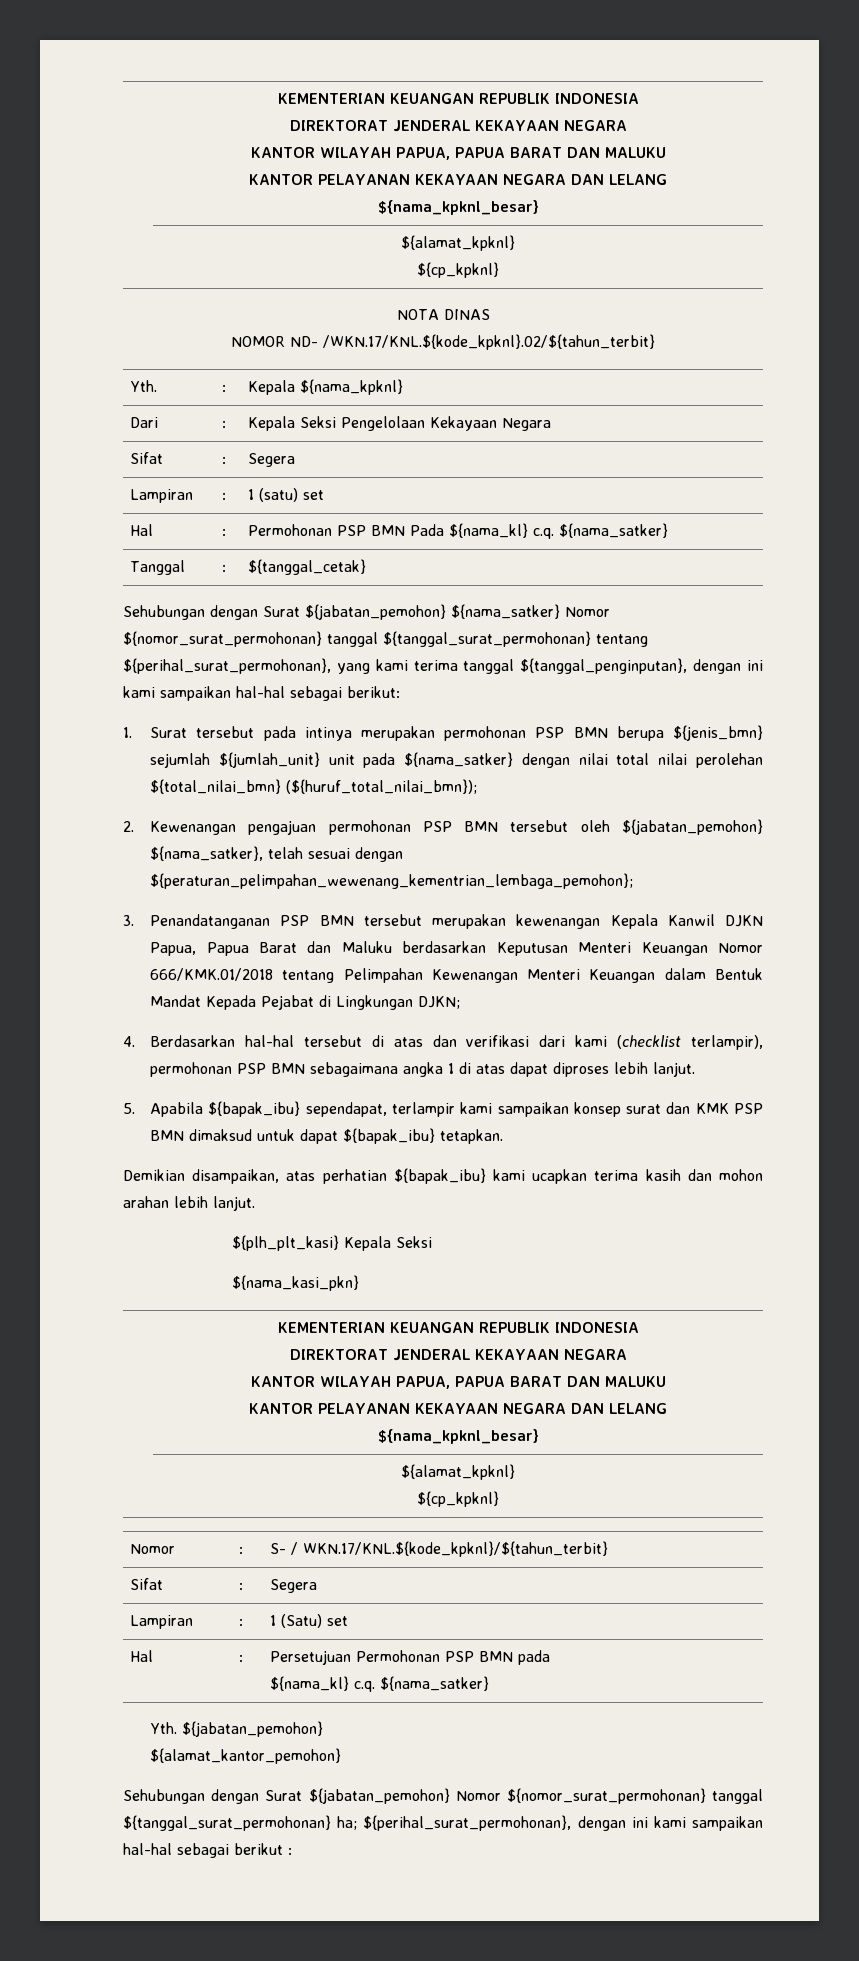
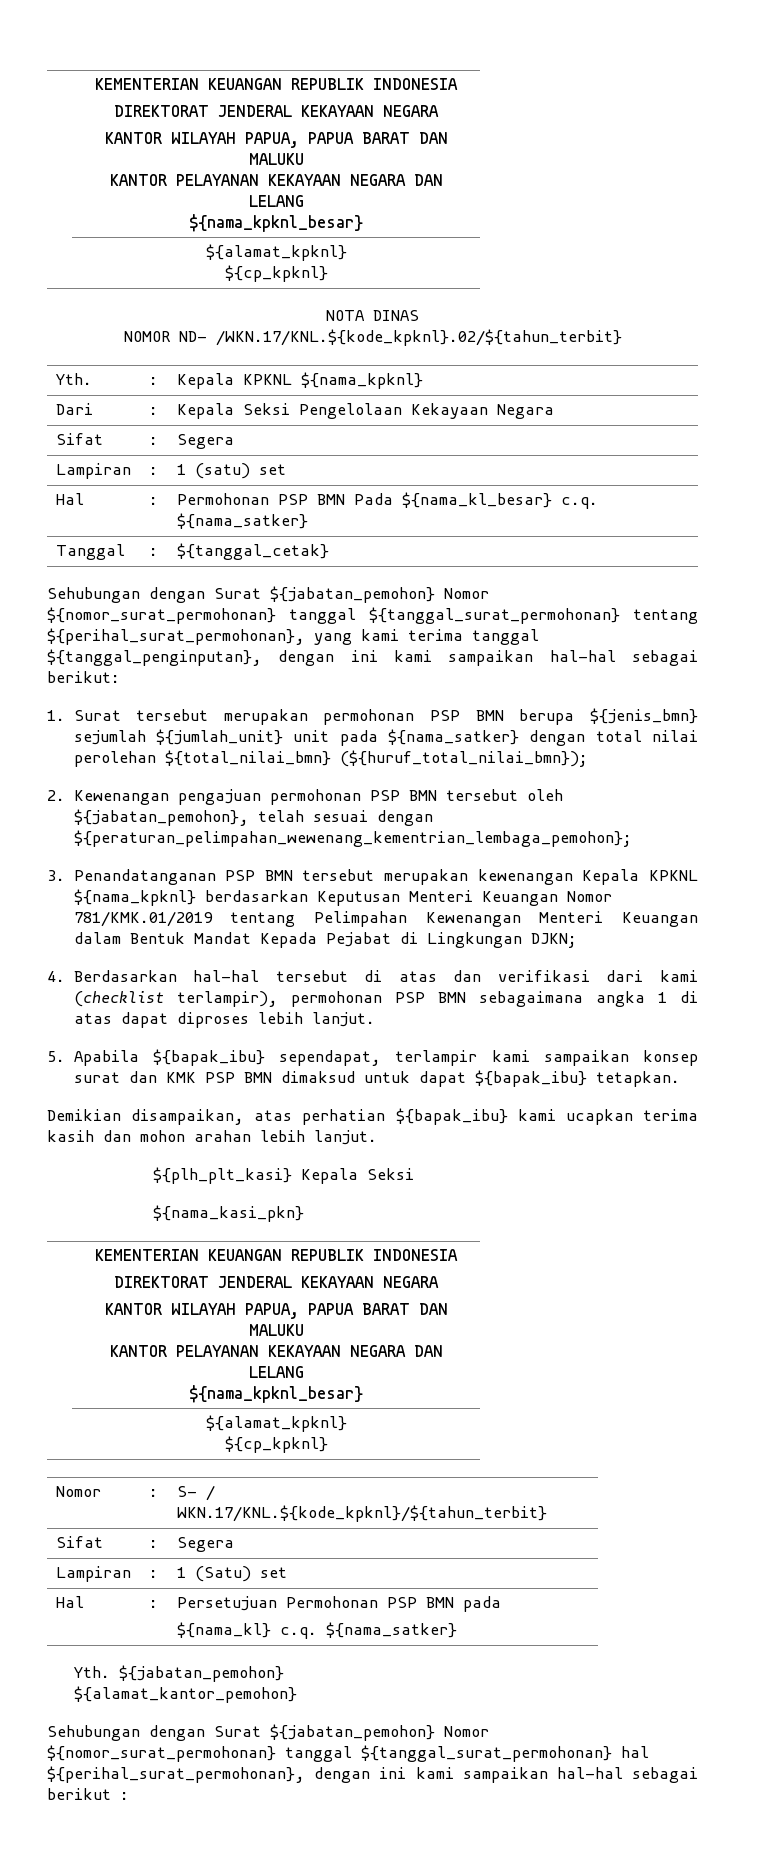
- Yth. | : | Kepala ${nama_kpknl}
+ Yth. | : | Kepala KPKNL ${nama_kpknl}
- Hal | : | Permohonan PSP BMN Pada ${nama_kl} c.q. ${nama_satker}
+ Hal | : | Permohonan PSP BMN Pada ${nama_kl_besar} c.q. ${nama_satker}
- Sehubungan dengan Surat ${jabatan_pemohon} ${nama_satker} Nomor ${nomor_surat_permohonan} tanggal ${tanggal_surat_permohonan} tentang ${perihal_surat_permohonan}, yang kami terima tanggal ${tanggal_penginputan}, dengan ini kami sampaikan hal-hal sebagai berikut:
+ Sehubungan dengan Surat ${jabatan_pemohon} Nomor ${nomor_surat_permohonan} tanggal ${tanggal_surat_permohonan} tentang ${perihal_surat_permohonan}, yang kami terima tanggal ${tanggal_penginputan}, dengan ini kami sampaikan hal-hal sebagai berikut:
- 1. Surat tersebut pada intinya merupakan permohonan PSP BMN berupa ${jenis_bmn} sejumlah ${jumlah_unit} unit pada ${nama_satker} dengan nilai total nilai perolehan ${total_nilai_bmn} (${huruf_total_nilai_bmn});
+ 1. Surat tersebut merupakan permohonan PSP BMN berupa ${jenis_bmn} sejumlah ${jumlah_unit} unit pada ${nama_satker} dengan total nilai perolehan ${total_nilai_bmn} (${huruf_total_nilai_bmn});
- 2. Kewenangan pengajuan permohonan PSP BMN tersebut oleh ${jabatan_pemohon} ${nama_satker}, telah sesuai dengan ${peraturan_pelimpahan_wewenang_kementrian_lembaga_pemohon};
+ 2. Kewenangan pengajuan permohonan PSP BMN tersebut oleh ${jabatan_pemohon}, telah sesuai dengan ${peraturan_pelimpahan_wewenang_kementrian_lembaga_pemohon};
- 3. Penandatanganan PSP BMN tersebut merupakan kewenangan Kepala Kanwil DJKN Papua, Papua Barat dan Maluku berdasarkan Keputusan Menteri Keuangan Nomor 666/KMK.01/2018 tentang Pelimpahan Kewenangan Menteri Keuangan dalam Bentuk Mandat Kepada Pejabat di Lingkungan DJKN;
+ 3. Penandatanganan PSP BMN tersebut merupakan kewenangan Kepala KPKNL ${nama_kpknl} berdasarkan Keputusan Menteri Keuangan Nomor 781/KMK.01/2019 tentang Pelimpahan Kewenangan Menteri Keuangan dalam Bentuk Mandat Kepada Pejabat di Lingkungan DJKN;
- Sehubungan dengan Surat ${jabatan_pemohon} Nomor ${nomor_surat_permohonan} tanggal ${tanggal_surat_permohonan} ha; ${perihal_surat_permohonan}, dengan ini kami sampaikan hal-hal sebagai berikut :
+ Sehubungan dengan Surat ${jabatan_pemohon} Nomor ${nomor_surat_permohonan} tanggal ${tanggal_surat_permohonan} hal ${perihal_surat_permohonan}, dengan ini kami sampaikan hal-hal sebagai berikut :

